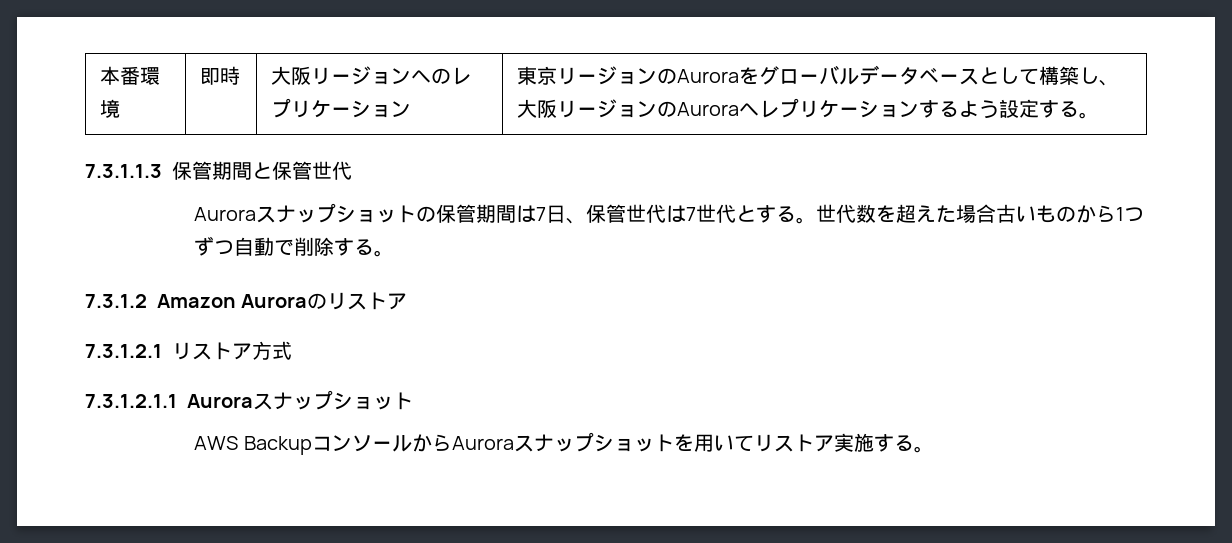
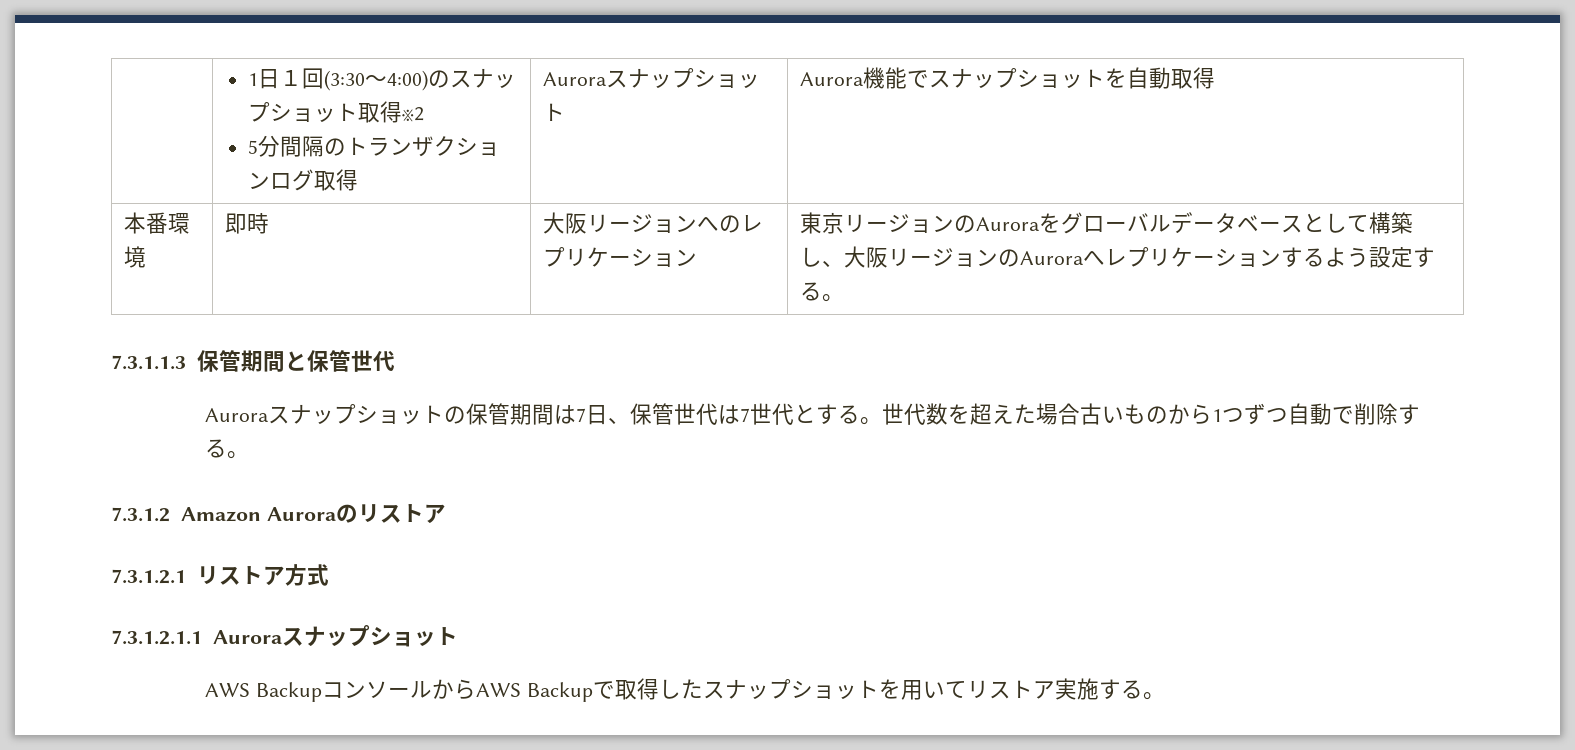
+ | 1日１回(3:30～4:00)のスナップショット取得※2
+ 5分間隔のトランザクションログ取得 | Auroraスナップショット | Aurora機能でスナップショットを自動取得
- AWS BackupコンソールからAuroraスナップショットを用いてリストア実施する。
+ AWS BackupコンソールからAWS Backupで取得したスナップショットを用いてリストア実施する。

